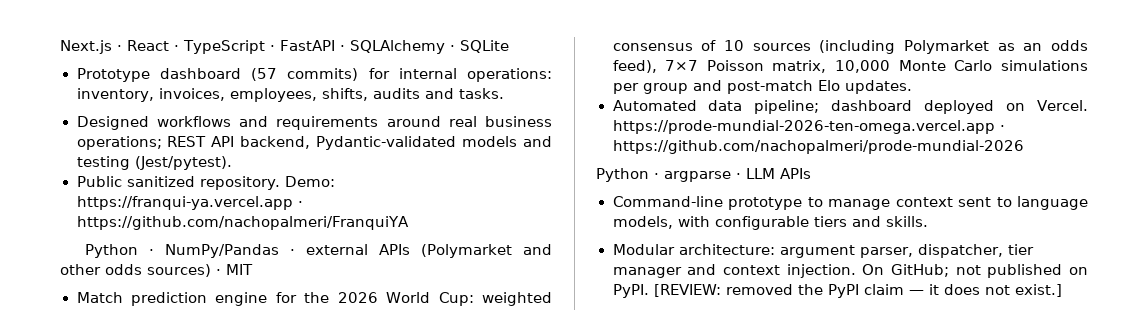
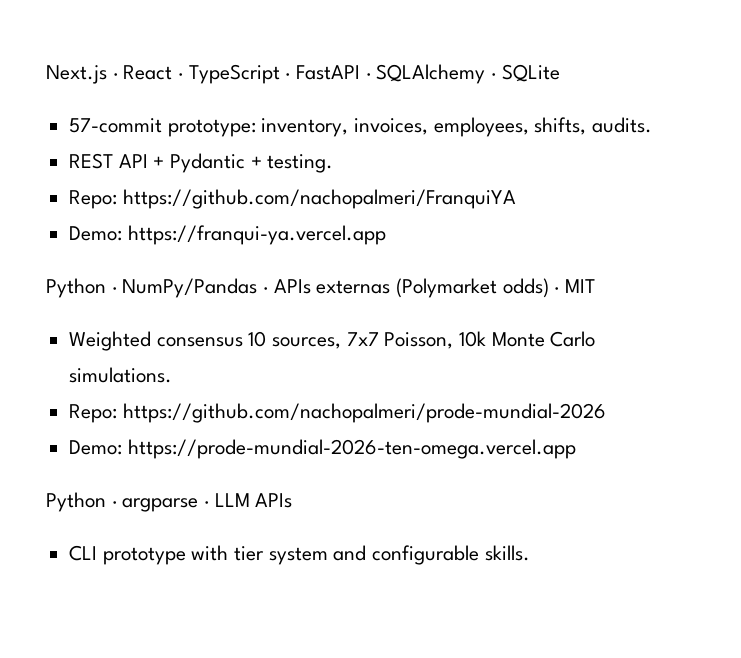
- Prototype dashboard (57 commits) for internal operations: inventory, invoices, employees, shifts, audits and tasks.
- Designed workflows and requirements around real business operations; REST API backend, Pydantic-validated models and testing (Jest/pytest).
- Public sanitized repository. Demo: https://franqui-ya.vercel.app · https://github.com/nachopalmeri/FranquiYA
+ 57-commit prototype: inventory, invoices, employees, shifts, audits.
+ REST API + Pydantic + testing.
+ Repo: https://github.com/nachopalmeri/FranquiYA
+ Demo: https://franqui-ya.vercel.app
- Python · NumPy/Pandas · external APIs (Polymarket and other odds sources) · MIT
- Match prediction engine for the 2026 World Cup: weighted consensus of 10 sources (including Polymarket as an odds feed), 7×7 Poisson matrix, 10,000 Monte Carlo simulations per group and post-match Elo updates.
- Automated data pipeline; dashboard deployed on Vercel. https://prode-mundial-2026-ten-omega.vercel.app · https://github.com/nachopalmeri/prode-mundial-2026
+ Python · NumPy/Pandas · APIs externas (Polymarket odds) · MIT
+ Weighted consensus 10 sources, 7x7 Poisson, 10k Monte Carlo simulations.
+ Repo: https://github.com/nachopalmeri/prode-mundial-2026
+ Demo: https://prode-mundial-2026-ten-omega.vercel.app
- Command-line prototype to manage context sent to language models, with configurable tiers and skills.
- Modular architecture: argument parser, dispatcher, tier manager and context injection. On GitHub; not published on PyPI. [REVIEW: removed the PyPI claim — it does not exist.]
+ CLI prototype with tier system and configurable skills.

